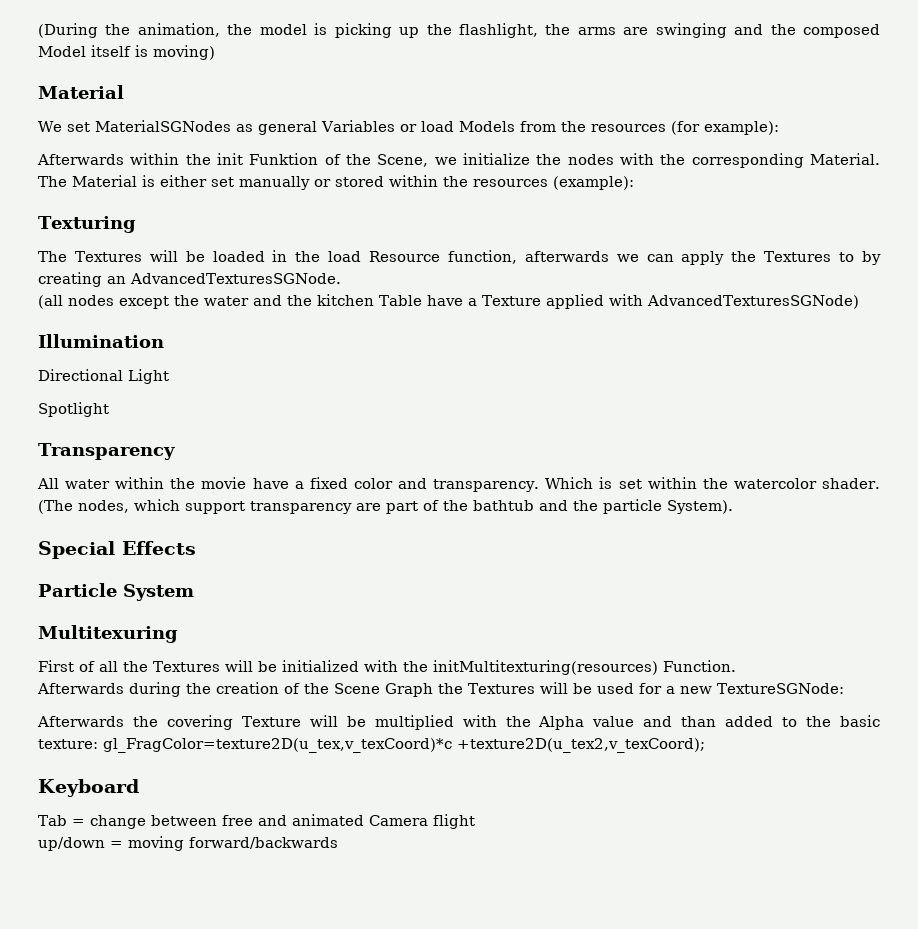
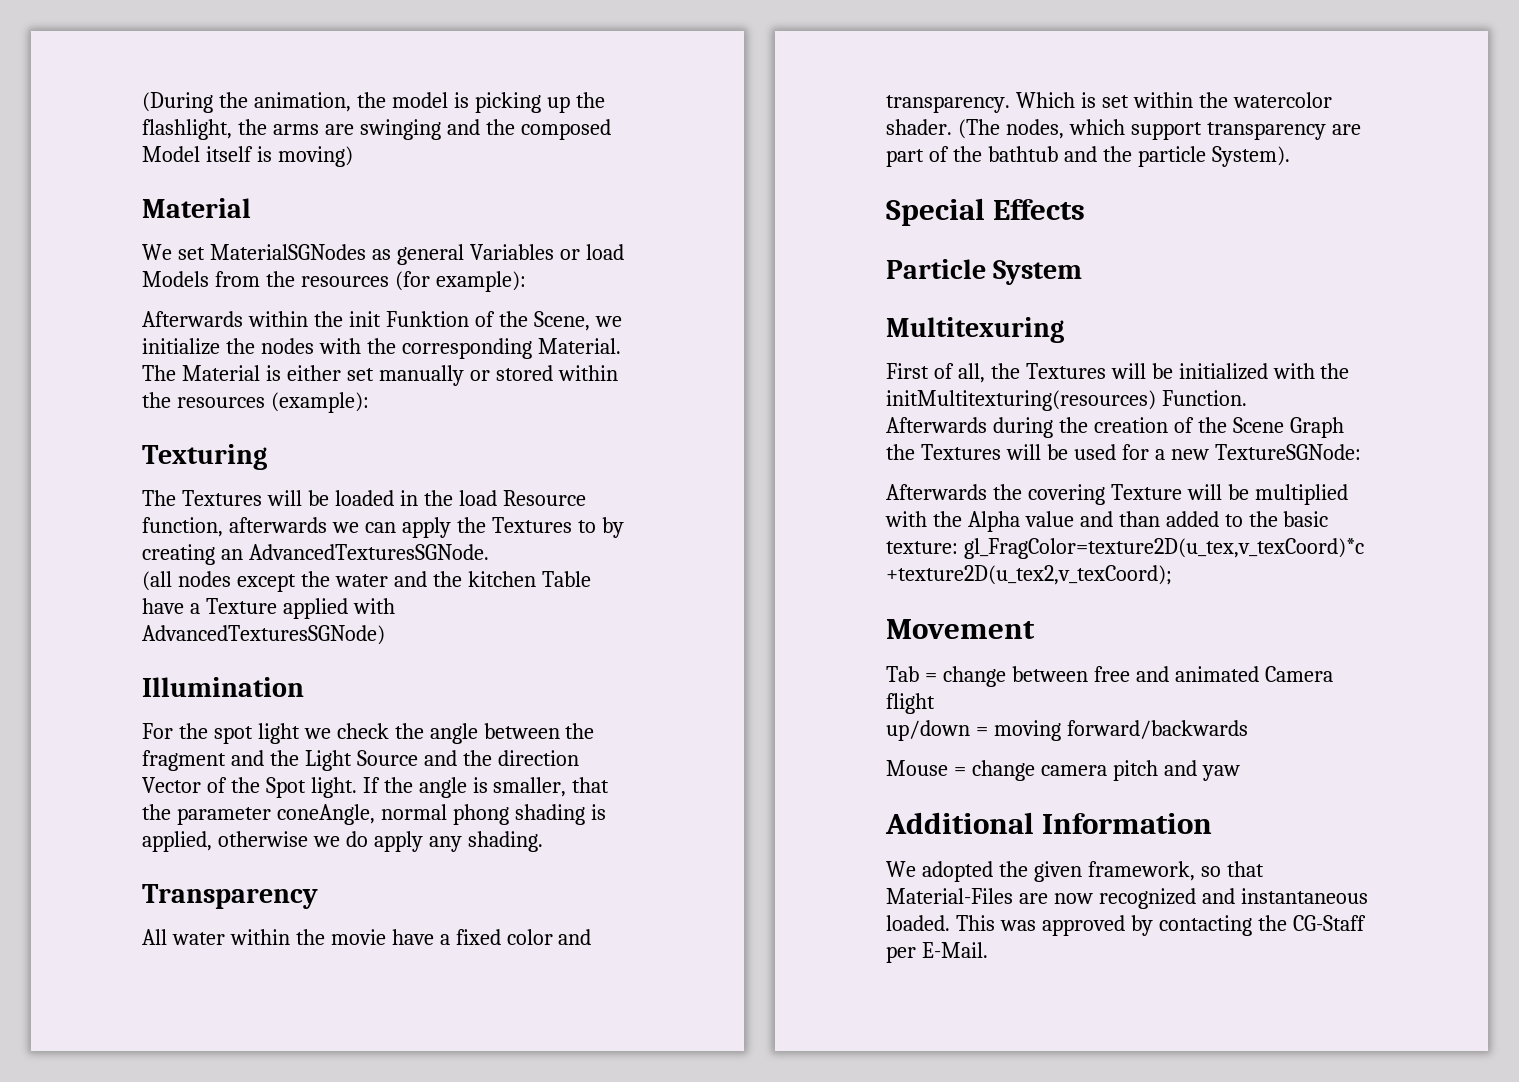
- Directional Light
- Spotlight
+ For the spot light we check the angle between the fragment and the Light Source and the direction Vector of the Spot light. If the angle is smaller, that the parameter coneAngle, normal phong shading is applied, otherwise we do apply any shading.
- First of all the Textures will be initialized with the initMultitexturing(resources) Function.
+ First of all, the Textures will be initialized with the initMultitexturing(resources) Function.
- Keyboard
+ Movement
+ Mouse = change camera pitch and yaw
+ Additional Information
+ We adopted the given framework, so that Material-Files are now recognized and instantaneous loaded. This was approved by contacting the CG-Staff per E-Mail.

